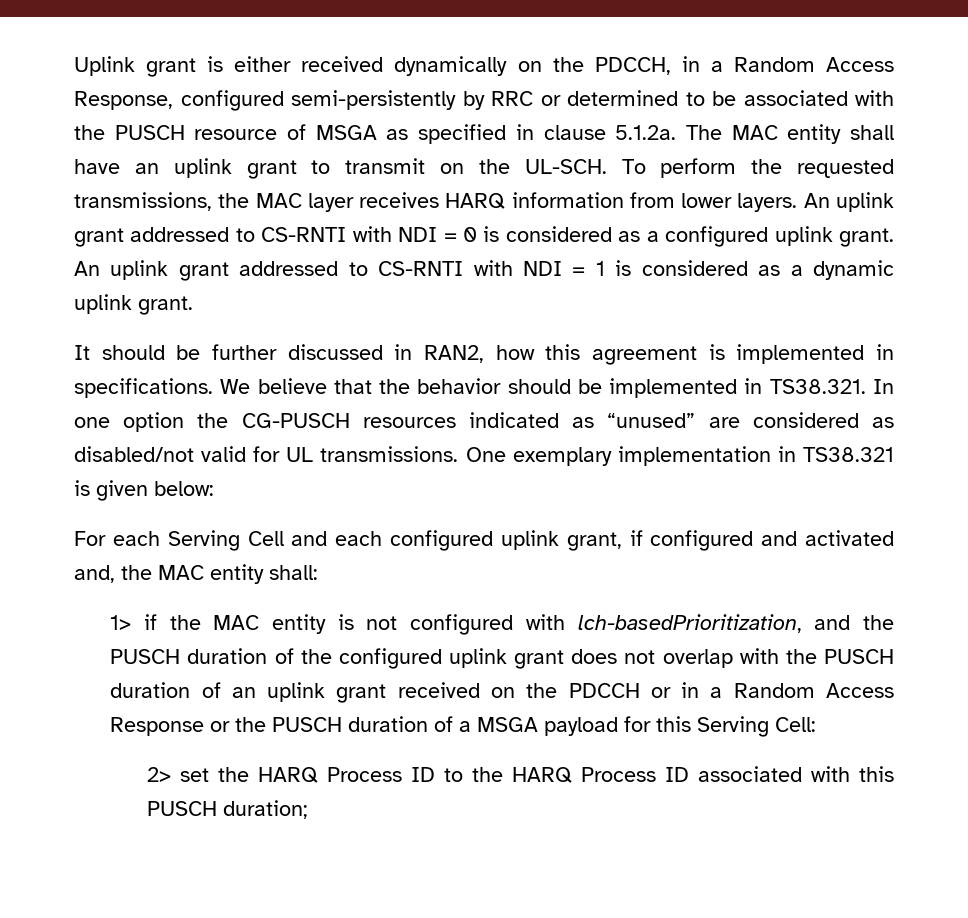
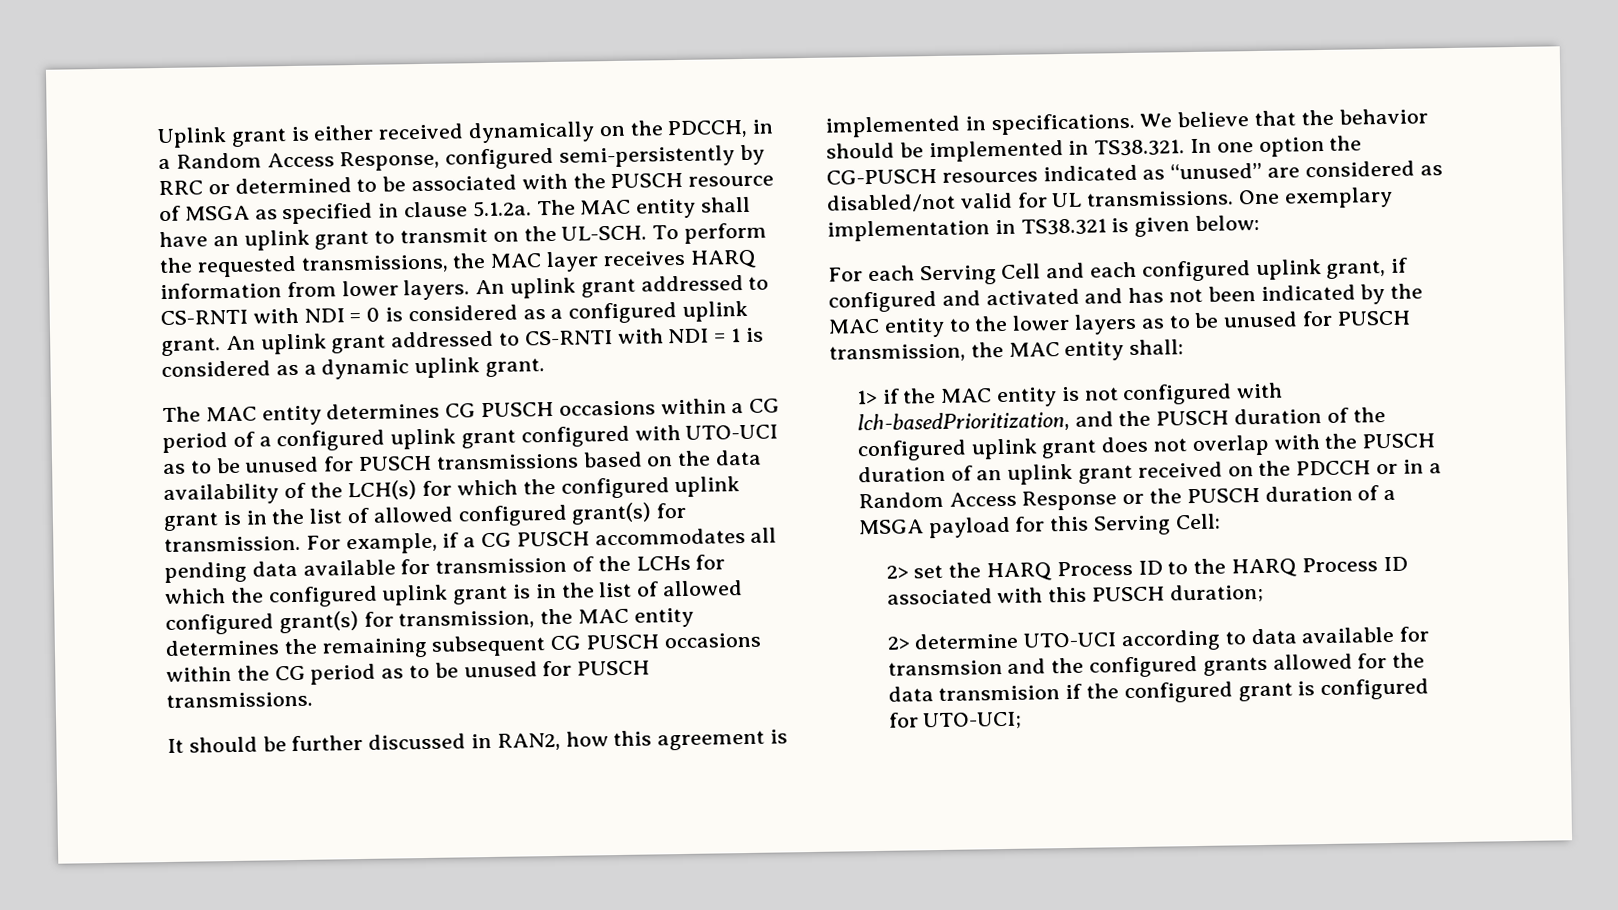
+ The MAC entity determines CG PUSCH occasions within a CG period of a configured uplink grant configured with UTO-UCI as to be unused for PUSCH transmissions based on the data availability of the LCH(s) for which the configured uplink grant is in the list of allowed configured grant(s) for transmission. For example, if a CG PUSCH accommodates all pending data available for transmission of the LCHs for which the configured uplink grant is in the list of allowed configured grant(s) for transmission, the MAC entity determines the remaining subsequent CG PUSCH occasions within the CG period as to be unused for PUSCH transmissions.
- For each Serving Cell and each configured uplink grant, if configured and activated and, the MAC entity shall:
+ For each Serving Cell and each configured uplink grant, if configured and activated and has not been indicated by the MAC entity to the lower layers as to be unused for PUSCH transmission, the MAC entity shall:
+ 2> determine UTO-UCI according to data available for transmsion and the configured grants allowed for the data transmision if the configured grant is configured for UTO-UCI;

